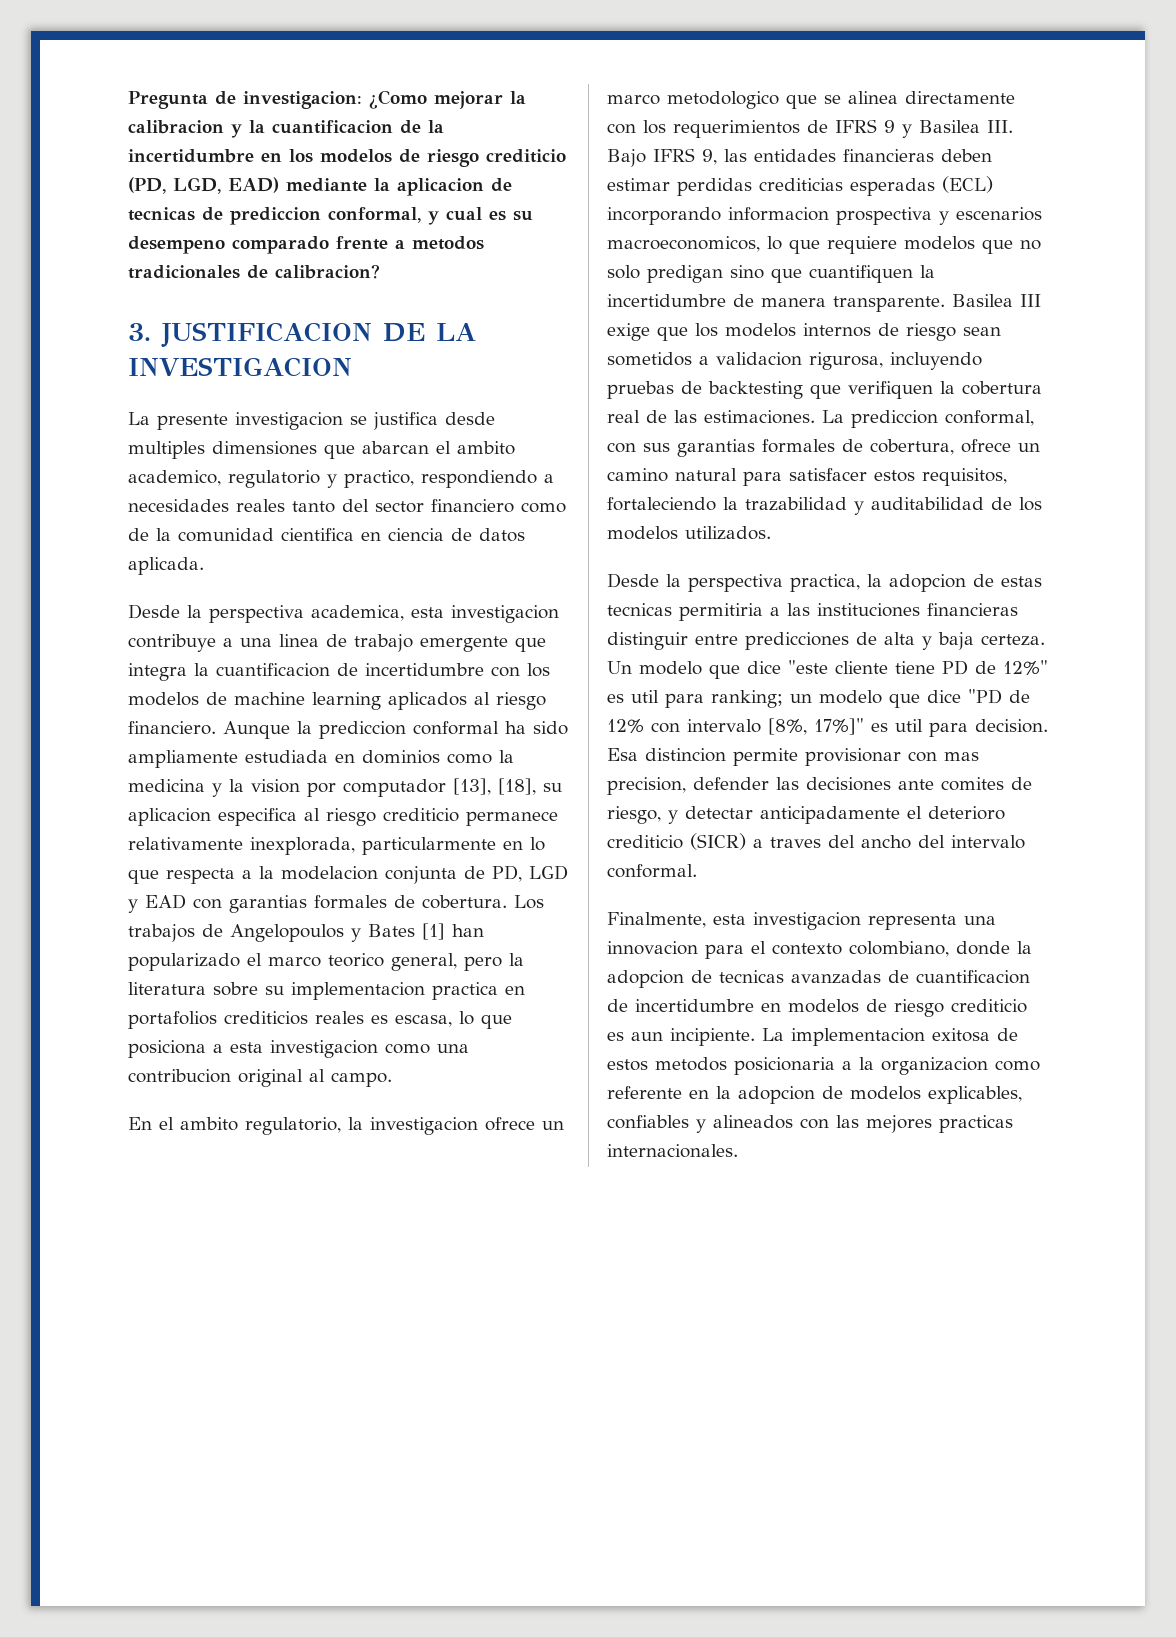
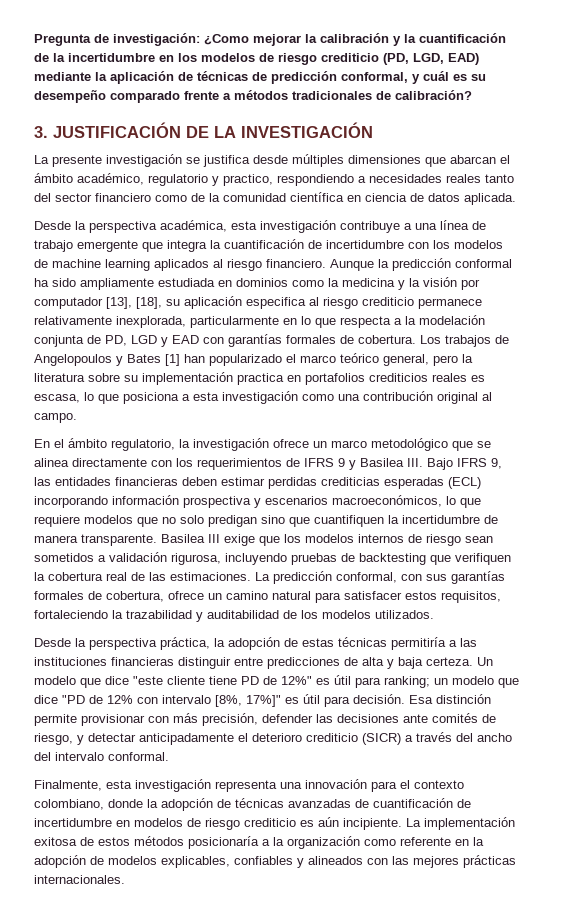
- Pregunta de investigacion: ¿Como mejorar la calibracion y la cuantificacion de la incertidumbre en los modelos de riesgo crediticio (PD, LGD, EAD) mediante la aplicacion de tecnicas de prediccion conformal, y cual es su desempeno comparado frente a metodos tradicionales de calibracion?
+ Pregunta de investigación: ¿Como mejorar la calibración y la cuantificación de la incertidumbre en los modelos de riesgo crediticio (PD, LGD, EAD) mediante la aplicación de técnicas de predicción conformal, y cuál es su desempeño comparado frente a métodos tradicionales de calibración?
- 3. JUSTIFICACION DE LA INVESTIGACION
+ 3. JUSTIFICACIÓN DE LA INVESTIGACIÓN
- La presente investigacion se justifica desde multiples dimensiones que abarcan el ambito academico, regulatorio y practico, respondiendo a necesidades reales tanto del sector financiero como de la comunidad cientifica en ciencia de datos aplicada.
+ La presente investigación se justifica desde múltiples dimensiones que abarcan el ámbito académico, regulatorio y practico, respondiendo a necesidades reales tanto del sector financiero como de la comunidad científica en ciencia de datos aplicada.
- Desde la perspectiva academica, esta investigacion contribuye a una linea de trabajo emergente que integra la cuantificacion de incertidumbre con los modelos de machine learning aplicados al riesgo financiero.
+ Desde la perspectiva académica, esta investigación contribuye a una línea de trabajo emergente que integra la cuantificación de incertidumbre con los modelos de machine learning aplicados al riesgo financiero.
- Aunque la prediccion conformal ha sido ampliamente estudiada en dominios como la medicina y la vision por computador [13], [18], su aplicacion especifica al riesgo crediticio permanece relativamente inexplorada, particularmente en lo que respecta a la modelacion conjunta de PD, LGD y EAD con garantias formales de cobertura.
+ Aunque la predicción conformal ha sido ampliamente estudiada en dominios como la medicina y la visión por computador [13], [18], su aplicación especifica al riesgo crediticio permanece relativamente inexplorada, particularmente en lo que respecta a la modelación conjunta de PD, LGD y EAD con garantías formales de cobertura.
- Los trabajos de Angelopoulos y Bates [1] han popularizado el marco teorico general, pero la literatura sobre su implementacion practica en portafolios crediticios reales es escasa, lo que posiciona a esta investigacion como una contribucion original al campo.
+ Los trabajos de Angelopoulos y Bates [1] han popularizado el marco teórico general, pero la literatura sobre su implementación practica en portafolios crediticios reales es escasa, lo que posiciona a esta investigación como una contribución original al campo.
- En el ambito regulatorio, la investigacion ofrece un marco metodologico que se alinea directamente con los requerimientos de IFRS 9 y Basilea III. Bajo IFRS 9, las entidades financieras deben estimar perdidas crediticias esperadas (ECL) incorporando informacion prospectiva y escenarios macroeconomicos, lo que requiere modelos que no solo predigan sino que cuantifiquen la incertidumbre de manera transparente.
+ En el ámbito regulatorio, la investigación ofrece un marco metodológico que se alinea directamente con los requerimientos de IFRS 9 y Basilea III. Bajo IFRS 9, las entidades financieras deben estimar perdidas crediticias esperadas (ECL) incorporando información prospectiva y escenarios macroeconómicos, lo que requiere modelos que no solo predigan sino que cuantifiquen la incertidumbre de manera transparente.
- Basilea III exige que los modelos internos de riesgo sean sometidos a validacion rigurosa, incluyendo pruebas de backtesting que verifiquen la cobertura real de las estimaciones.
+ Basilea III exige que los modelos internos de riesgo sean sometidos a validación rigurosa, incluyendo pruebas de backtesting que verifiquen la cobertura real de las estimaciones.
- La prediccion conformal, con sus garantias formales de cobertura, ofrece un camino natural para satisfacer estos requisitos, fortaleciendo la trazabilidad y auditabilidad de los modelos utilizados.
+ La predicción conformal, con sus garantías formales de cobertura, ofrece un camino natural para satisfacer estos requisitos, fortaleciendo la trazabilidad y auditabilidad de los modelos utilizados.
- Desde la perspectiva practica, la adopcion de estas tecnicas permitiria a las instituciones financieras distinguir entre predicciones de alta y baja certeza.
+ Desde la perspectiva práctica, la adopción de estas técnicas permitiría a las instituciones financieras distinguir entre predicciones de alta y baja certeza.
- Un modelo que dice "este cliente tiene PD de 12%" es util para ranking; un modelo que dice "PD de 12% con intervalo [8%, 17%]" es util para decision. Esa distincion permite provisionar con mas precision, defender las decisiones ante comites de riesgo, y detectar anticipadamente el deterioro crediticio (SICR) a traves del ancho del intervalo conformal.
+ Un modelo que dice "este cliente tiene PD de 12%" es útil para ranking; un modelo que dice "PD de 12% con intervalo [8%, 17%]" es útil para decisión. Esa distinción permite provisionar con más precisión, defender las decisiones ante comités de riesgo, y detectar anticipadamente el deterioro crediticio (SICR) a través del ancho del intervalo conformal.
- Finalmente, esta investigacion representa una innovacion para el contexto colombiano, donde la adopcion de tecnicas avanzadas de cuantificacion de incertidumbre en modelos de riesgo crediticio es aun incipiente.
+ Finalmente, esta investigación representa una innovación para el contexto colombiano, donde la adopción de técnicas avanzadas de cuantificación de incertidumbre en modelos de riesgo crediticio es aún incipiente.
- La implementacion exitosa de estos metodos posicionaria a la organizacion como referente en la adopcion de modelos explicables, confiables y alineados con las mejores practicas internacionales.
+ La implementación exitosa de estos métodos posicionaría a la organización como referente en la adopción de modelos explicables, confiables y alineados con las mejores prácticas internacionales.

